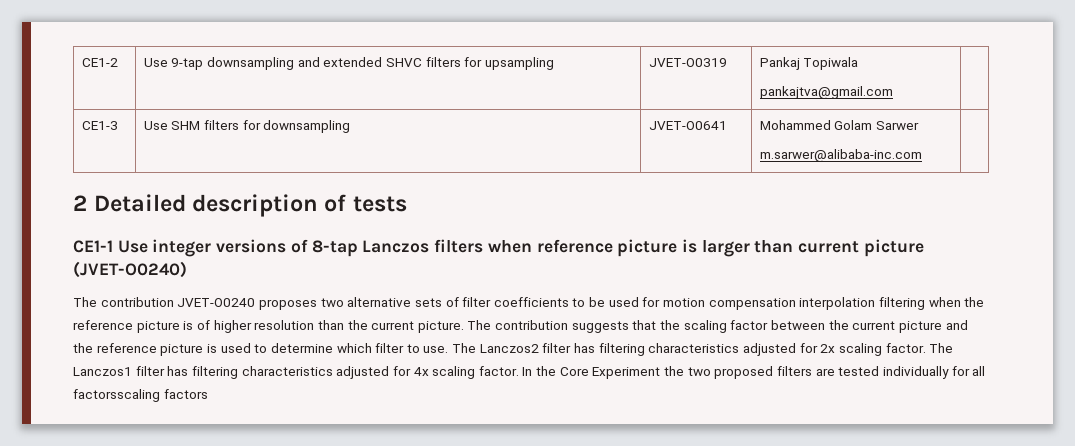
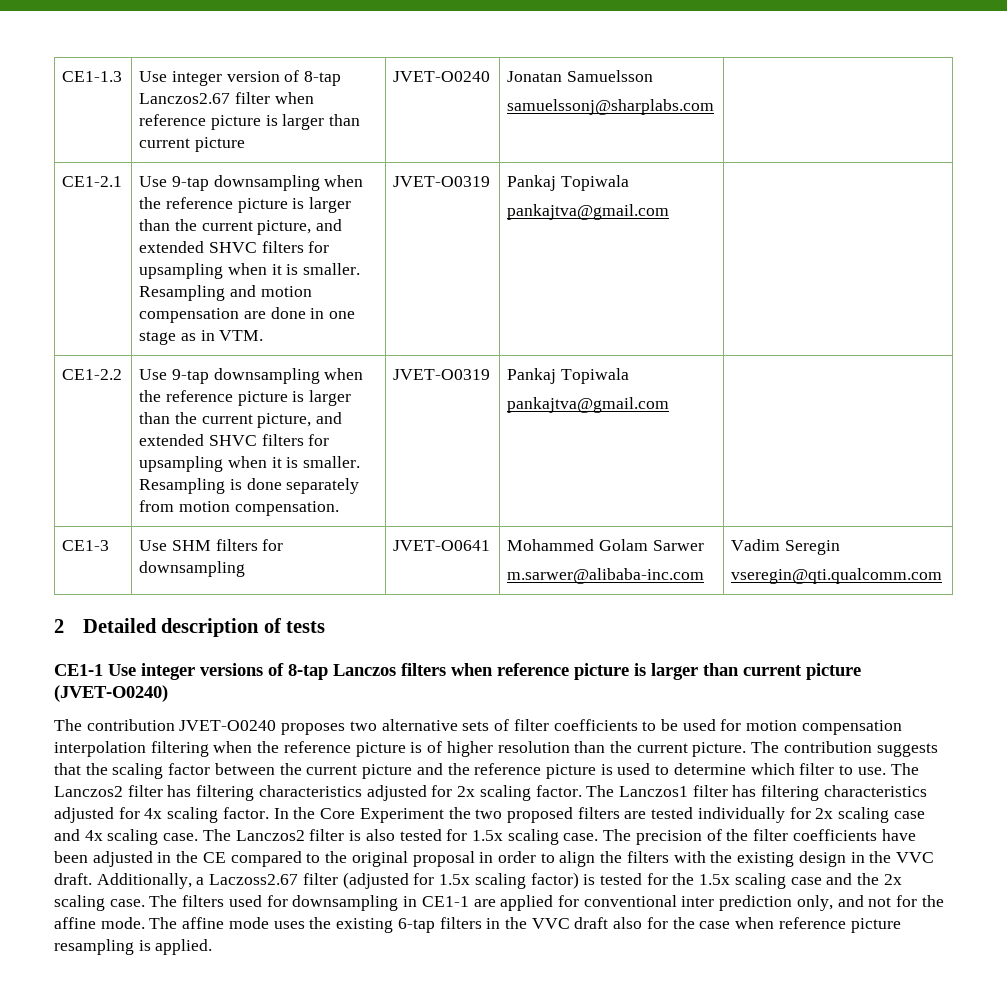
- CE1-2 | Use 9-tap downsampling and extended SHVC filters for upsampling | JVET-O0319 | Pankaj Topiwala
+ CE1-1.3 | Use integer version of 8-tap Lanczos2.67 filter when reference picture is larger than current picture | JVET-O0240 | Jonatan Samuelsson
+ samuelssonj@sharplabs.com |
+ CE1-2.1 | Use 9-tap downsampling when the reference picture is larger than the current picture, and extended SHVC filters for upsampling when it is smaller. Resampling and motion compensation are done in one stage as in VTM. | JVET-O0319 | Pankaj Topiwala
+ pankajtva@gmail.com |
+ CE1-2.2 | Use 9-tap downsampling when the reference picture is larger than the current picture, and extended SHVC filters for upsampling when it is smaller. Resampling is done separately from motion compensation. | JVET-O0319 | Pankaj Topiwala
  CE1-3 | Use SHM filters for downsampling | JVET-O0641 | Mohammed Golam Sarwer
- m.sarwer@alibaba-inc.com |
+ m.sarwer@alibaba-inc.com | Vadim Seregin
+ vseregin@qti.qualcomm.com
- In the Core Experiment the two proposed filters are tested individually for all factorsscaling factors
+ In the Core Experiment the two proposed filters are tested individually for 2x scaling case and 4x scaling case. The Lanczos2 filter is also tested for 1.5x scaling case. The precision of the filter coefficients have been adjusted in the CE compared to the original proposal in order to align the filters with the existing design in the VVC draft. Additionally, a Laczoss2.67 filter (adjusted for 1.5x scaling factor) is tested for the 1.5x scaling case and the 2x scaling case. The filters used for downsampling in CE1-1 are applied for conventional inter prediction only, and not for the affine mode. The affine mode uses the existing 6-tap filters in the VVC draft also for the case when reference picture resampling is applied.

